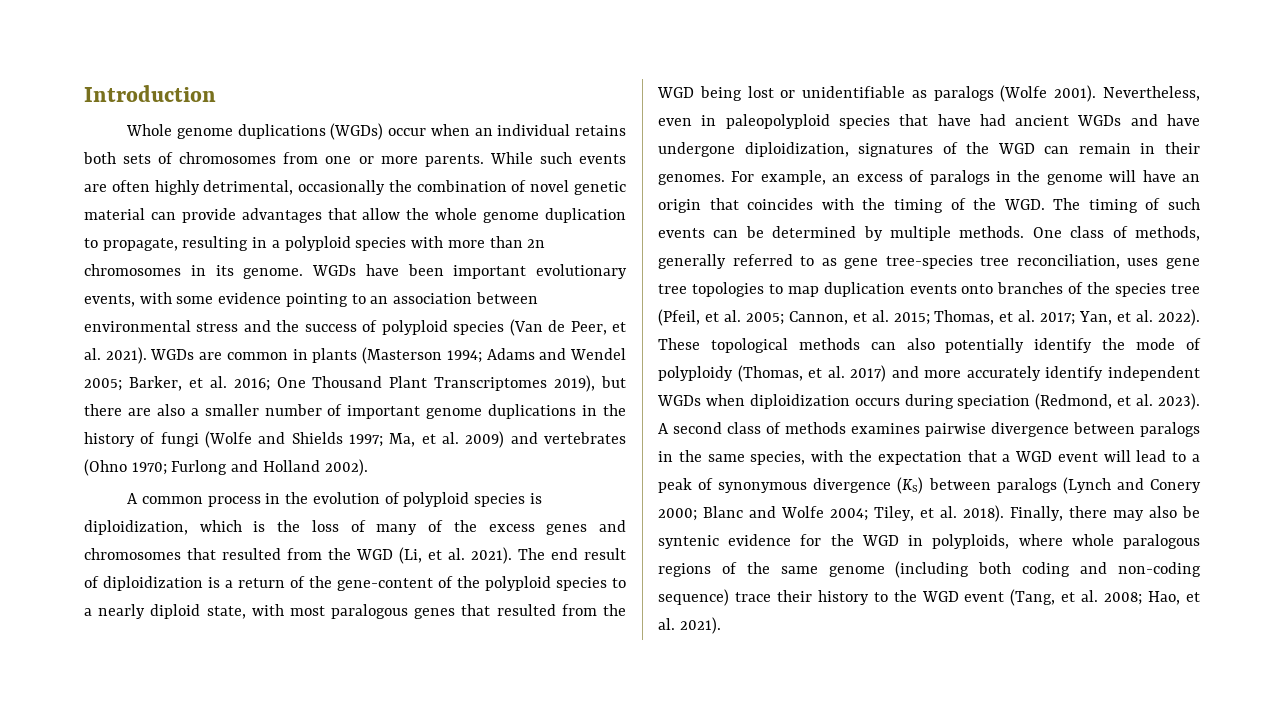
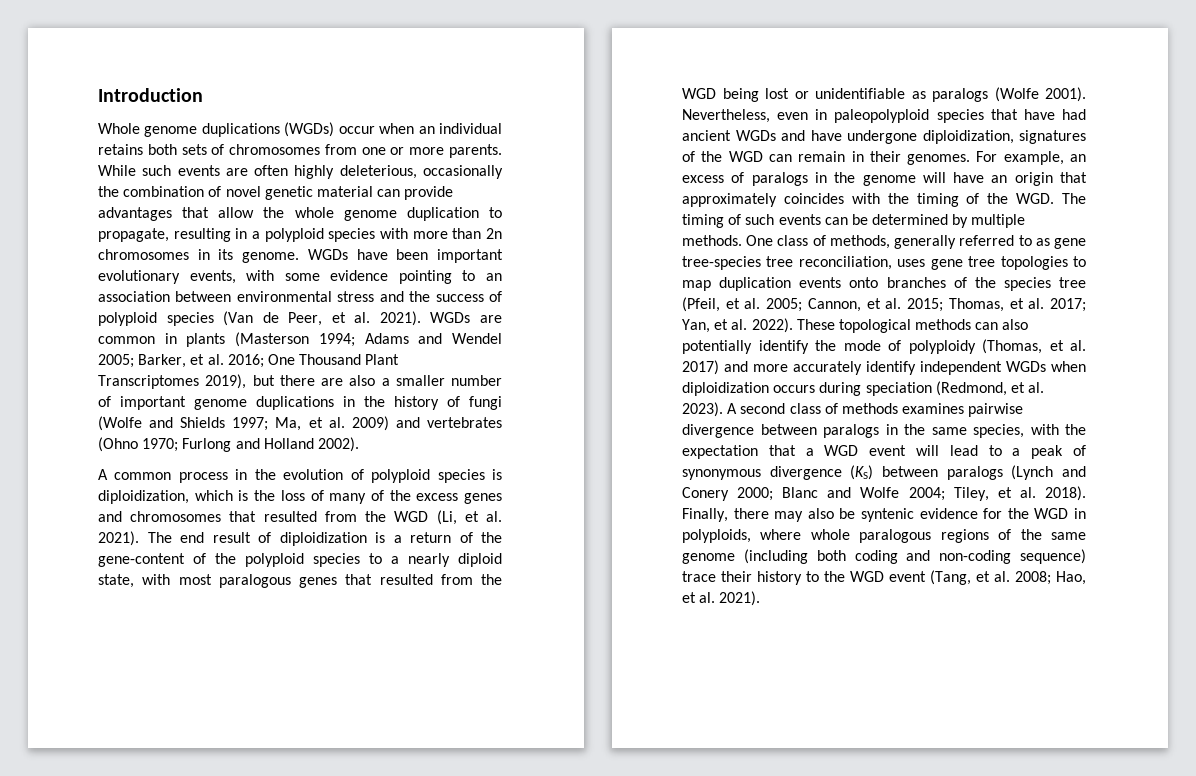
- While such events are often highly detrimental, occasionally the combination of novel genetic material can provide advantages that allow the whole genome duplication to propagate, resulting in a polyploid species with more than 2n chromosomes in its genome.
+ While such events are often highly deleterious, occasionally the combination of novel genetic material can provide advantages that allow the whole genome duplication to propagate, resulting in a polyploid species with more than 2n chromosomes in its genome.
- For example, an excess of paralogs in the genome will have an origin that coincides with the timing of the WGD. The timing of such events can be determined by multiple methods.
+ For example, an excess of paralogs in the genome will have an origin that approximately coincides with the timing of the WGD. The timing of such events can be determined by multiple methods.

